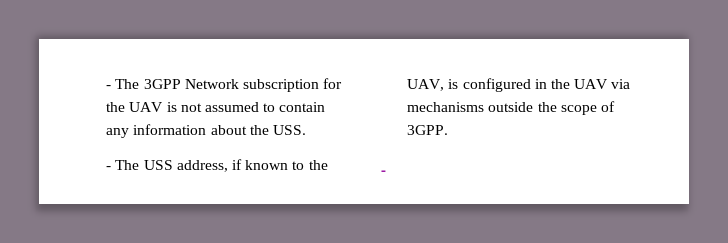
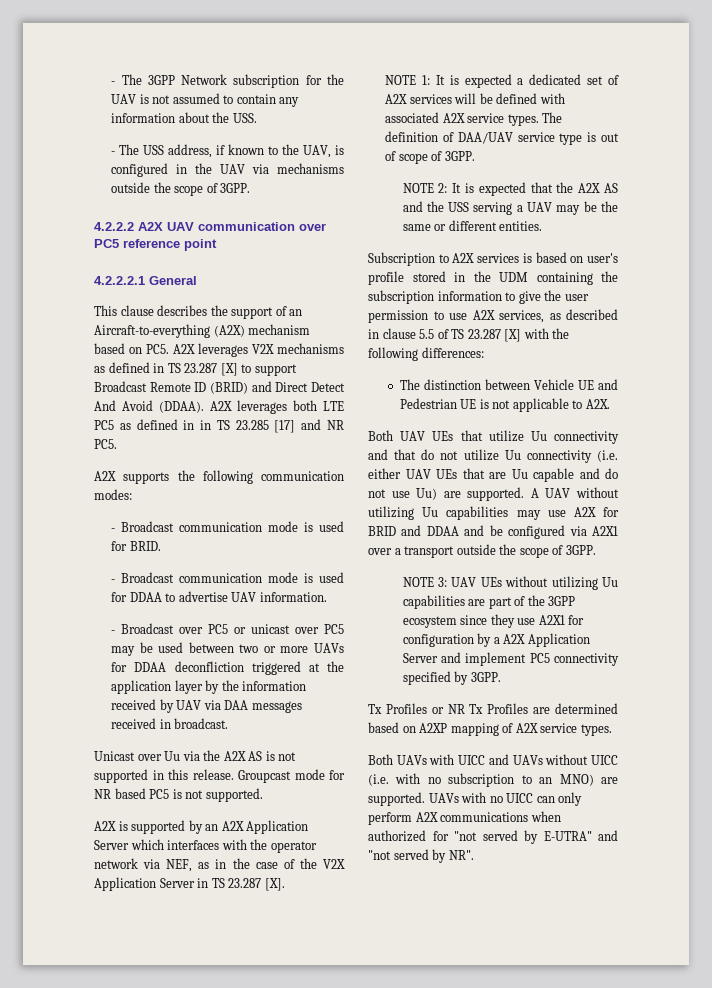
  - The USS address, if known to the UAV, is configured in the UAV via mechanisms outside the scope of 3GPP.
- -
+ 4.2.2.2 A2X UAV communication over PC5 reference point
+ 4.2.2.2.1 General
+ This clause describes the support of an Aircraft-to-everything (A2X) mechanism based on PC5. A2X leverages V2X mechanisms as defined in TS 23.287 [X] to support Broadcast Remote ID (BRID) and Direct Detect And Avoid (DDAA). A2X leverages both LTE PC5 as defined in in TS 23.285 [17] and NR PC5.
+ A2X supports the following communication modes:
+ - Broadcast communication mode is used for BRID.
+ - Broadcast communication mode is used for DDAA to advertise UAV information.
+ - Broadcast over PC5 or unicast over PC5 may be used between two or more UAVs for DDAA deconfliction triggered at the application layer by the information received by UAV via DAA messages received in broadcast.
+ Unicast over Uu via the A2X AS is not supported in this release. Groupcast mode for NR based PC5 is not supported.
+ A2X is supported by an A2X Application Server which interfaces with the operator network via NEF, as in the case of the V2X Application Server in TS 23.287 [X].
+ NOTE 1: It is expected a dedicated set of A2X services will be defined with associated A2X service types. The definition of DAA/UAV service type is out of scope of 3GPP.
+ NOTE 2: It is expected that the A2X AS and the USS serving a UAV may be the same or different entities.
+ Subscription to A2X services is based on user's profile stored in the UDM containing the subscription information to give the user permission to use A2X services, as described in clause 5.5 of TS 23.287 [X] with the following differences:
+ The distinction between Vehicle UE and Pedestrian UE is not applicable to A2X.
+ Both UAV UEs that utilize Uu connectivity and that do not utilize Uu connectivity (i.e. either UAV UEs that are Uu capable and do not use Uu) are supported. A UAV without utilizing Uu capabilities may use A2X for BRID and DDAA and be configured via A2X1 over a transport outside the scope of 3GPP.
+ NOTE 3: UAV UEs without utilizing Uu capabilities are part of the 3GPP ecosystem since they use A2X1 for configuration by a A2X Application Server and implement PC5 connectivity specified by 3GPP.
+ Tx Profiles or NR Tx Profiles are determined based on A2XP mapping of A2X service types.
+ Both UAVs with UICC and UAVs without UICC (i.e. with no subscription to an MNO) are supported. UAVs with no UICC can only perform A2X communications when authorized for "not served by E-UTRA" and "not served by NR".

